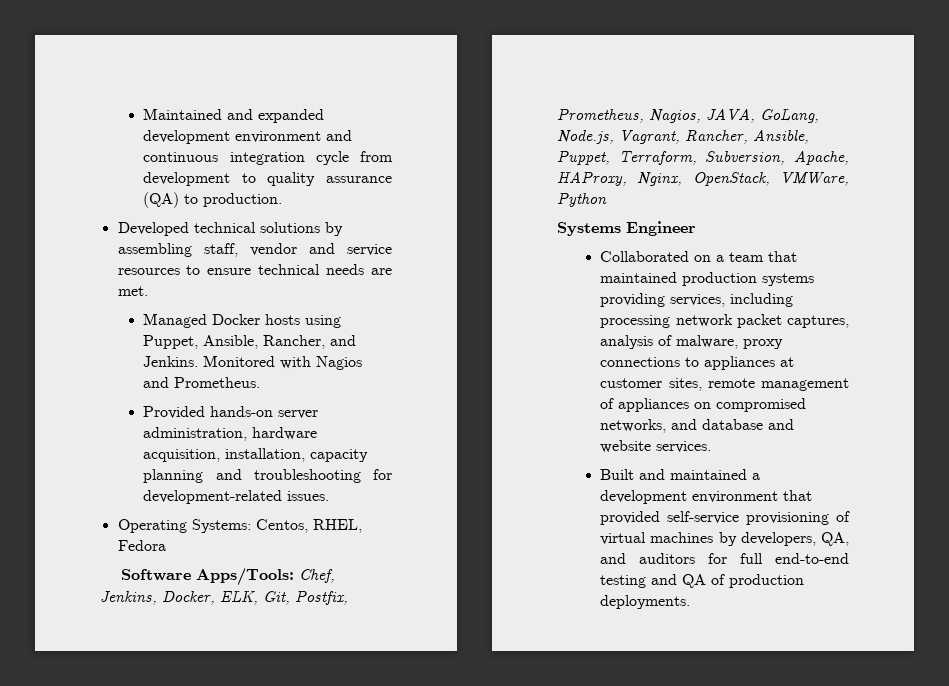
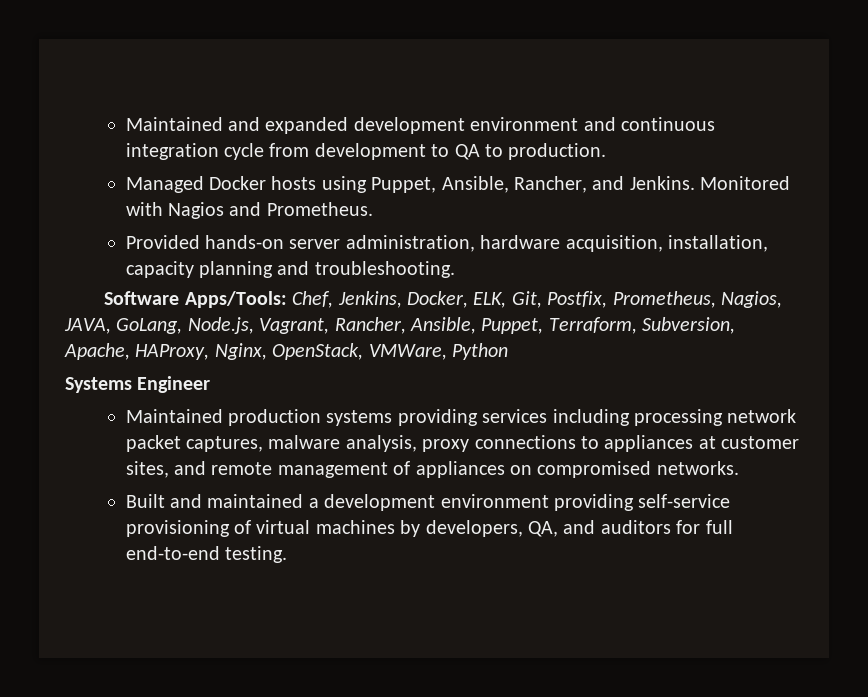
- Maintained and expanded development environment and continuous integration cycle from development to quality assurance (QA) to production.
+ Maintained and expanded development environment and continuous integration cycle from development to QA to production.
- Developed technical solutions by assembling staff, vendor and service resources to ensure technical needs are met.
- Provided hands-on server administration, hardware acquisition, installation, capacity planning and troubleshooting for development-related issues.
- Operating Systems: Centos, RHEL, Fedora
+ Provided hands-on server administration, hardware acquisition, installation, capacity planning and troubleshooting.
- Collaborated on a team that maintained production systems providing services, including processing network packet captures, analysis of malware, proxy connections to appliances at customer sites, remote management of appliances on compromised networks, and database and website services.
+ Maintained production systems providing services including processing network packet captures, malware analysis, proxy connections to appliances at customer sites, and remote management of appliances on compromised networks.
- Built and maintained a development environment that provided self-service provisioning of virtual machines by developers, QA, and auditors for full end-to-end testing and QA of production deployments.
+ Built and maintained a development environment providing self-service provisioning of virtual machines by developers, QA, and auditors for full end-to-end testing.

